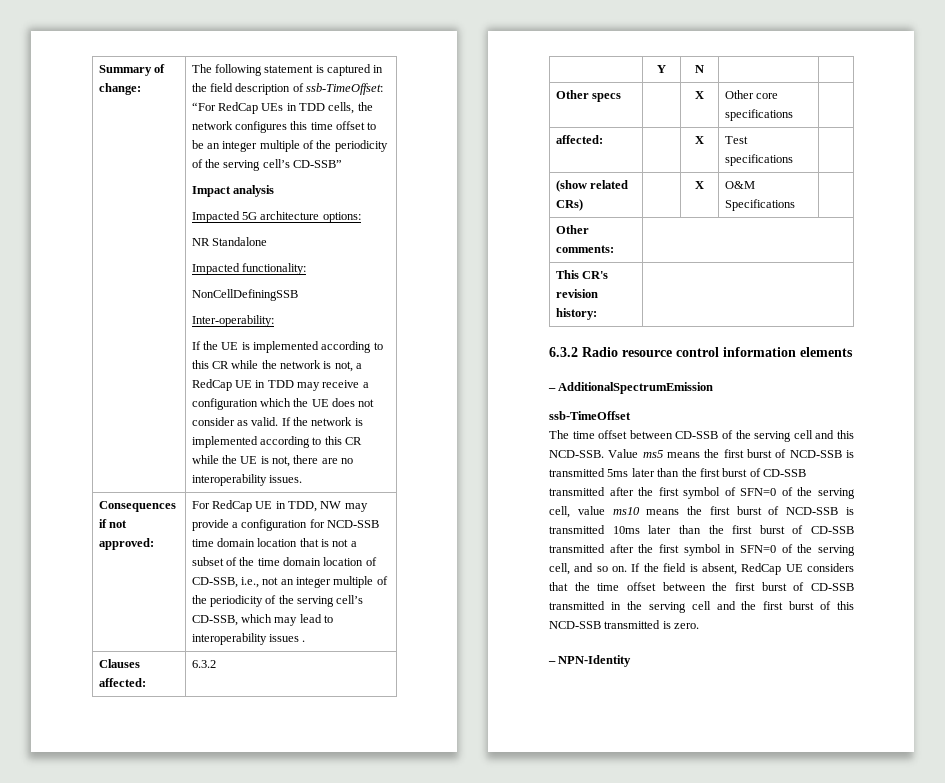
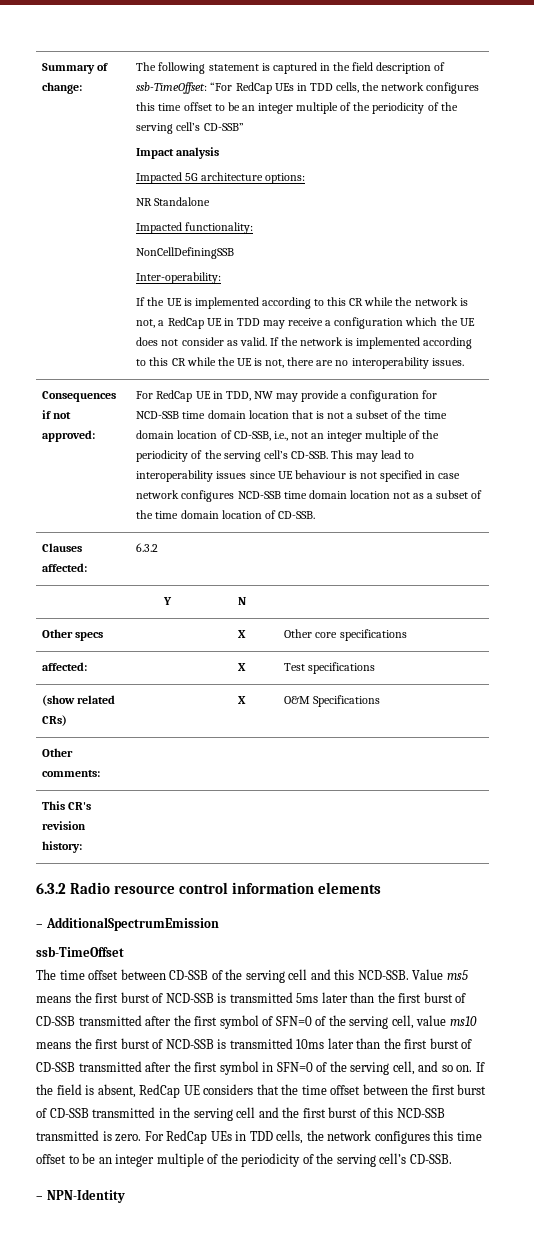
- For RedCap UE in TDD, NW may provide a configuration for NCD-SSB time domain location that is not a subset of the time domain location of CD-SSB, i.e., not an integer multiple of the periodicity of the serving cell’s CD-SSB, which may lead to interoperability issues .
+ For RedCap UE in TDD, NW may provide a configuration for NCD-SSB time domain location that is not a subset of the time domain location of CD-SSB, i.e., not an integer multiple of the periodicity of the serving cell’s CD-SSB. This may lead to interoperability issues since UE behaviour is not specified in case network configures NCD-SSB time domain location not as a subset of the time domain location of CD-SSB.
+ For RedCap UEs in TDD cells, the network configures this time offset to be an integer multiple of the periodicity of the serving cell’s CD-SSB.

